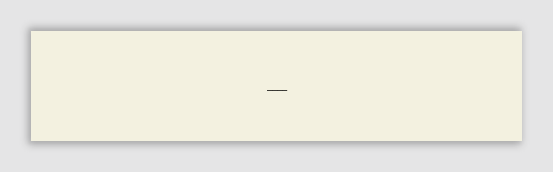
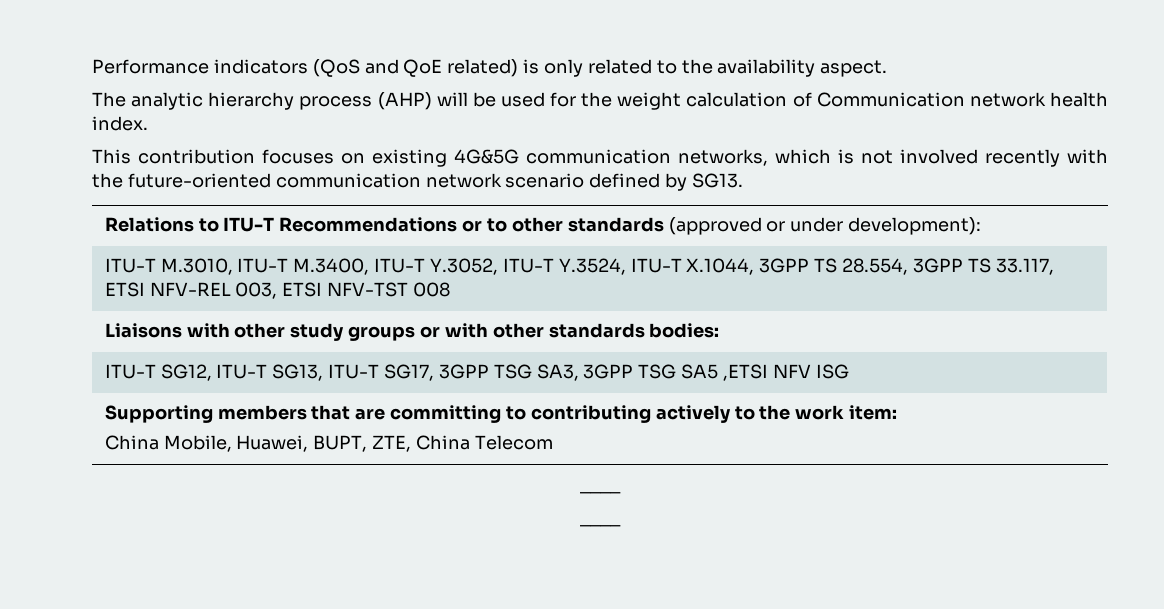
+ Performance indicators (QoS and QoE related) is only related to the availability aspect.
+ The analytic hierarchy process (AHP) will be used for the weight calculation of Communication network health index.
+ This contribution focuses on existing 4G&5G communication networks, which is not involved recently with the future-oriented communication network scenario defined by SG13.
+ Relations to ITU-T Recommendations or to other standards (approved or under development):
+ ITU-T M.3010, ITU-T M.3400, ITU-T Y.3052, ITU-T Y.3524, ITU-T X.1044, 3GPP TS 28.554, 3GPP TS 33.117, ETSI NFV-REL 003, ETSI NFV-TST 008
+ Liaisons with other study groups or with other standards bodies:
+ ITU-T SG12, ITU-T SG13, ITU-T SG17, 3GPP TSG SA3, 3GPP TSG SA5 ,ETSI NFV ISG
+ Supporting members that are committing to contributing actively to the work item:
+ China Mobile, Huawei, BUPT, ZTE, China Telecom
+ ____

